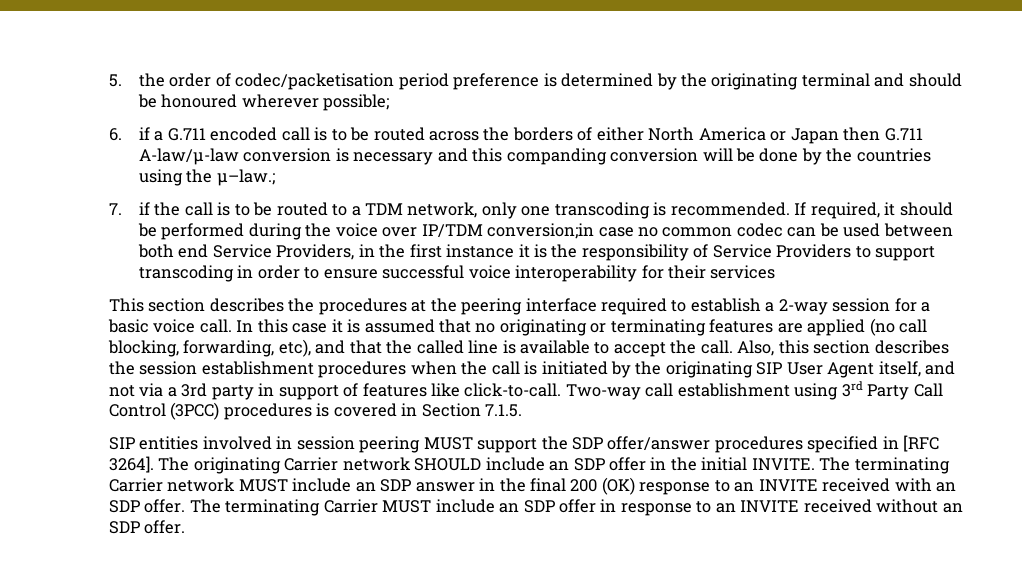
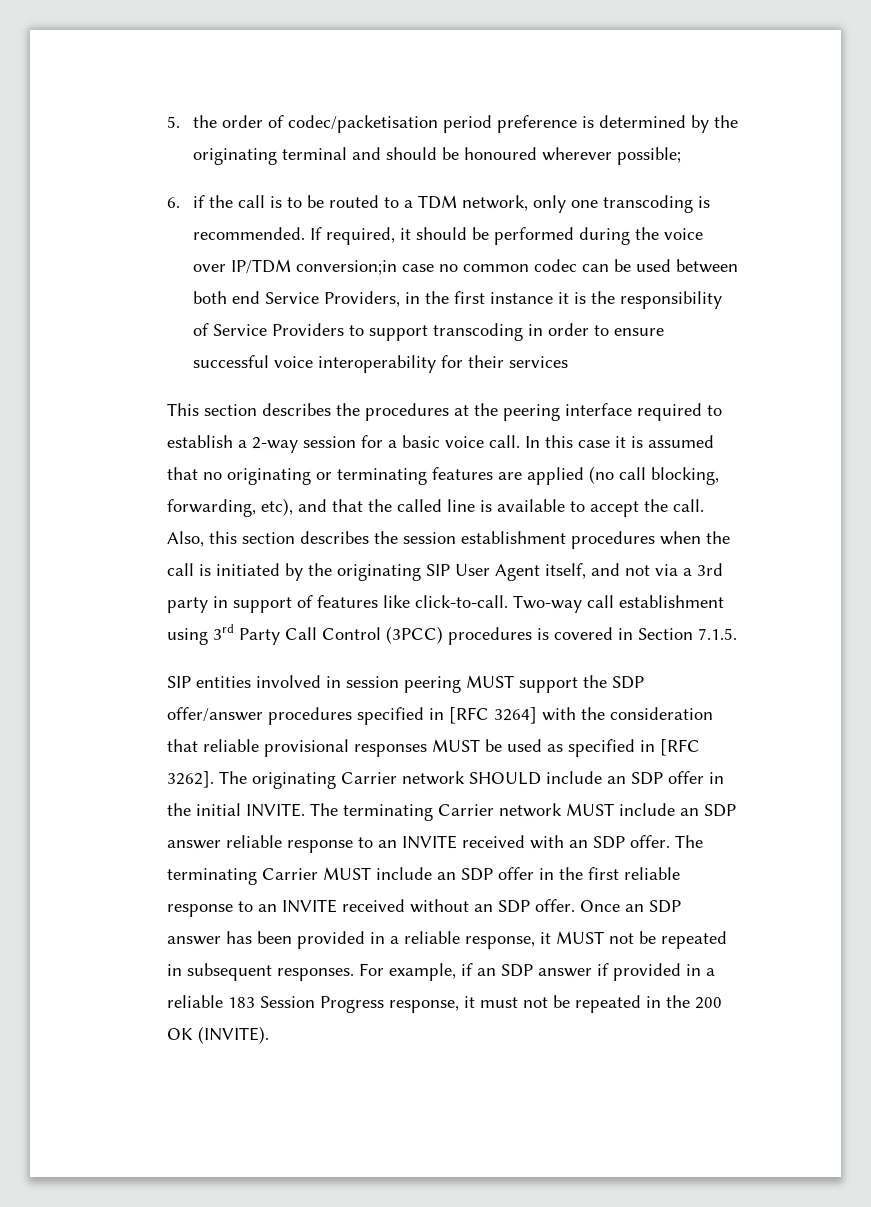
- 6. if a G.711 encoded call is to be routed across the borders of either North America or Japan then G.711 A-law/μ-law conversion is necessary and this companding conversion will be done by the countries using the μ–law.;
- 7. if the call is to be routed to a TDM network, only one transcoding is recommended.
+ 6. if the call is to be routed to a TDM network, only one transcoding is recommended.
- SIP entities involved in session peering MUST support the SDP offer/answer procedures specified in [RFC 3264].
+ SIP entities involved in session peering MUST support the SDP offer/answer procedures specified in [RFC 3264] with the consideration that reliable provisional responses MUST be used as specified in [RFC 3262].
- The terminating Carrier network MUST include an SDP answer in the final 200 (OK) response to an INVITE received with an SDP offer.
+ The terminating Carrier network MUST include an SDP answer reliable response to an INVITE received with an SDP offer.
- The terminating Carrier MUST include an SDP offer in response to an INVITE received without an SDP offer.
+ The terminating Carrier MUST include an SDP offer in the first reliable response to an INVITE received without an SDP offer.
+ Once an SDP answer has been provided in a reliable response, it MUST not be repeated in subsequent responses. For example, if an SDP answer if provided in a reliable 183 Session Progress response, it must not be repeated in the 200 OK (INVITE).

